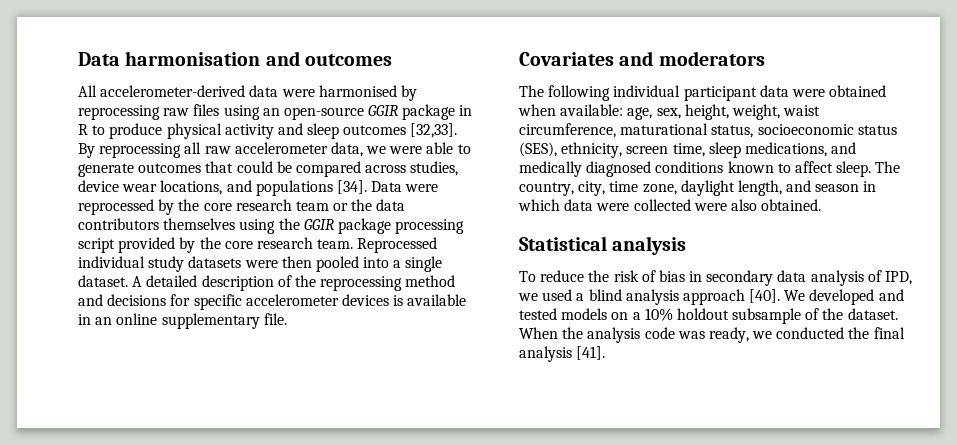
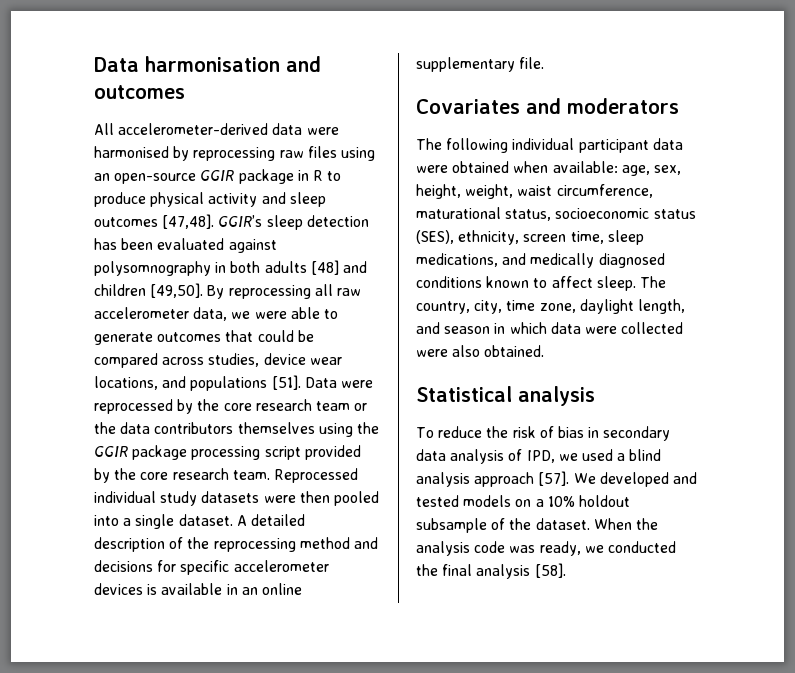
- All accelerometer-derived data were harmonised by reprocessing raw files using an open-source GGIR package in R to produce physical activity and sleep outcomes [32,33].
+ All accelerometer-derived data were harmonised by reprocessing raw files using an open-source GGIR package in R to produce physical activity and sleep outcomes [47,48]. GGIR’s sleep detection has been evaluated against polysomnography in both adults [48] and children [49,50].
- By reprocessing all raw accelerometer data, we were able to generate outcomes that could be compared across studies, device wear locations, and populations [34].
+ By reprocessing all raw accelerometer data, we were able to generate outcomes that could be compared across studies, device wear locations, and populations [51].
- To reduce the risk of bias in secondary data analysis of IPD, we used a blind analysis approach [40].
+ To reduce the risk of bias in secondary data analysis of IPD, we used a blind analysis approach [57].
- When the analysis code was ready, we conducted the final analysis [41].
+ When the analysis code was ready, we conducted the final analysis [58].

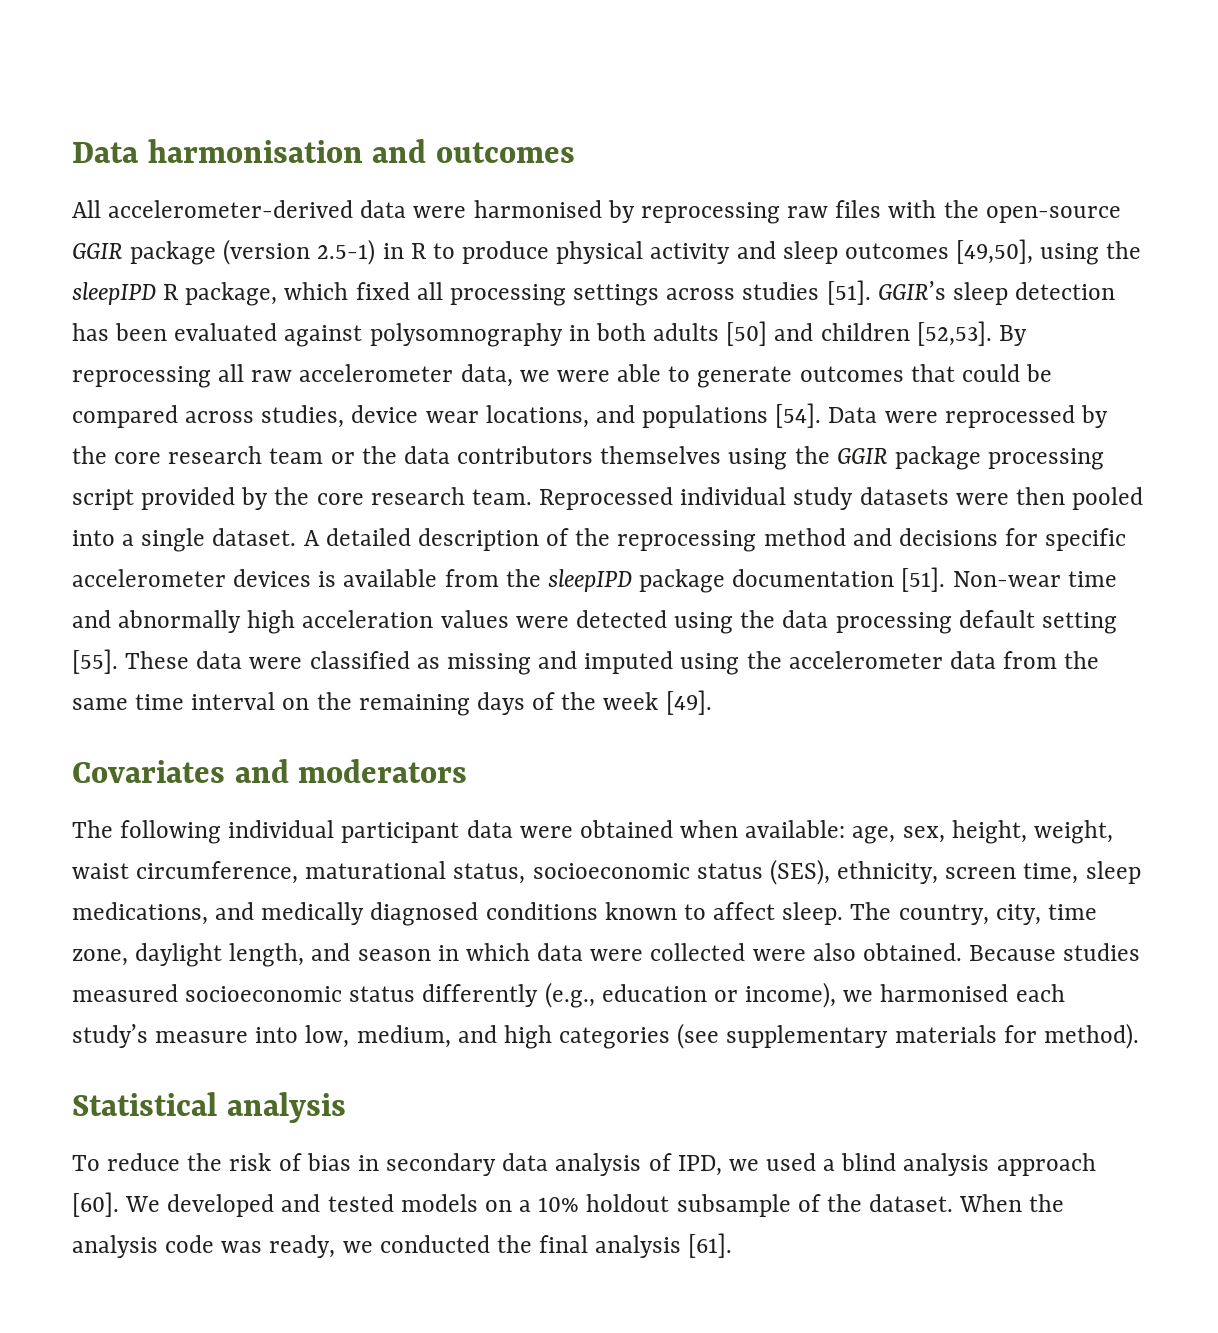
- All accelerometer-derived data were harmonised by reprocessing raw files using an open-source GGIR package in R to produce physical activity and sleep outcomes [47,48].
+ All accelerometer-derived data were harmonised by reprocessing raw files with the open-source GGIR package (version 2.5-1) in R to produce physical activity and sleep outcomes [49,50], using the sleepIPD R package, which fixed all processing settings across studies [51].
- GGIR’s sleep detection has been evaluated against polysomnography in both adults [48] and children [49,50].
+ GGIR’s sleep detection has been evaluated against polysomnography in both adults [50] and children [52,53].
- By reprocessing all raw accelerometer data, we were able to generate outcomes that could be compared across studies, device wear locations, and populations [51].
+ By reprocessing all raw accelerometer data, we were able to generate outcomes that could be compared across studies, device wear locations, and populations [54].
- A detailed description of the reprocessing method and decisions for specific accelerometer devices is available in an online supplementary file.
+ A detailed description of the reprocessing method and decisions for specific accelerometer devices is available from the sleepIPD package documentation [51]. Non-wear time and abnormally high acceleration values were detected using the data processing default setting [55]. These data were classified as missing and imputed using the accelerometer data from the same time interval on the remaining days of the week [49].
+ Because studies measured socioeconomic status differently (e.g., education or income), we harmonised each study’s measure into low, medium, and high categories (see supplementary materials for method).
- To reduce the risk of bias in secondary data analysis of IPD, we used a blind analysis approach [57].
+ To reduce the risk of bias in secondary data analysis of IPD, we used a blind analysis approach [60].
- When the analysis code was ready, we conducted the final analysis [58].
+ When the analysis code was ready, we conducted the final analysis [61].

